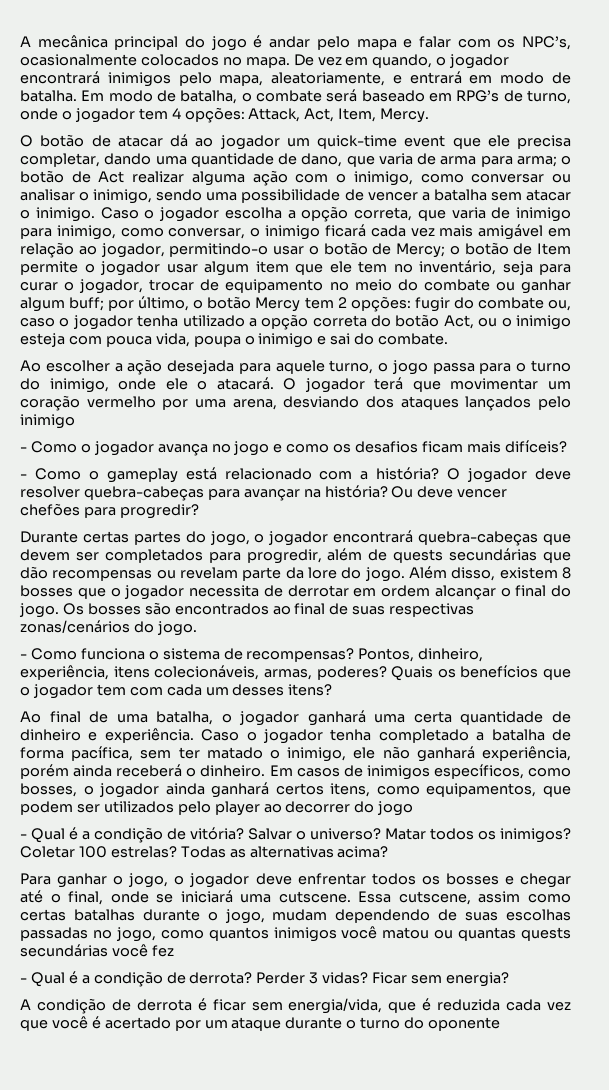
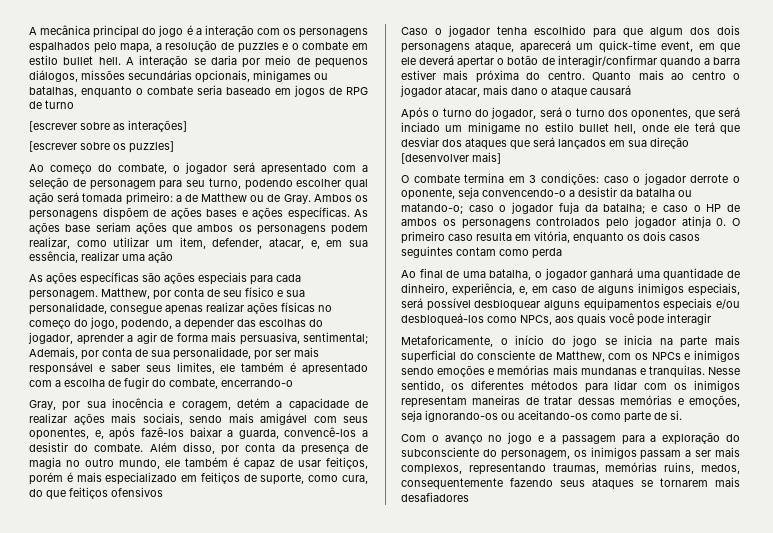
- A mecânica principal do jogo é andar pelo mapa e falar com os NPC’s, ocasionalmente colocados no mapa. De vez em quando, o jogador encontrará inimigos pelo mapa, aleatoriamente, e entrará em modo de batalha. Em modo de batalha, o combate será baseado em RPG’s de turno, onde o jogador tem 4 opções: Attack, Act, Item, Mercy.
- O botão de atacar dá ao jogador um quick-time event que ele precisa completar, dando uma quantidade de dano, que varia de arma para arma; o botão de Act realizar alguma ação com o inimigo, como conversar ou analisar o inimigo, sendo uma possibilidade de vencer a batalha sem atacar o inimigo. Caso o jogador escolha a opção correta, que varia de inimigo para inimigo, como conversar, o inimigo ficará cada vez mais amigável em relação ao jogador, permitindo-o usar o botão de Mercy; o botão de Item permite o jogador usar algum item que ele tem no inventário, seja para curar o jogador, trocar de equipamento no meio do combate ou ganhar algum buff; por último, o botão Mercy tem 2 opções: fugir do combate ou, caso o jogador tenha utilizado a opção correta do botão Act, ou o inimigo esteja com pouca vida, poupa o inimigo e sai do combate.
- Ao escolher a ação desejada para aquele turno, o jogo passa para o turno do inimigo, onde ele o atacará. O jogador terá que movimentar um coração vermelho por uma arena, desviando dos ataques lançados pelo inimigo
- - Como o jogador avança no jogo e como os desafios ficam mais difíceis?
- - Como o gameplay está relacionado com a história? O jogador deve resolver quebra-cabeças para avançar na história? Ou deve vencer chefões para progredir?
- Durante certas partes do jogo, o jogador encontrará quebra-cabeças que devem ser completados para progredir, além de quests secundárias que dão recompensas ou revelam parte da lore do jogo. Além disso, existem 8 bosses que o jogador necessita de derrotar em ordem alcançar o final do jogo. Os bosses são encontrados ao final de suas respectivas zonas/cenários do jogo.
- - Como funciona o sistema de recompensas? Pontos, dinheiro, experiência, itens colecionáveis, armas, poderes? Quais os benefícios que o jogador tem com cada um desses itens?
+ A mecânica principal do jogo é a interação com os personagens espalhados pelo mapa, a resolução de puzzles e o combate em estilo bullet hell. A interação se daria por meio de pequenos diálogos, missões secundárias opcionais, minigames ou batalhas, enquanto o combate seria baseado em jogos de RPG de turno
+ [escrever sobre as interações]
+ [escrever sobre os puzzles]
+ Ao começo do combate, o jogador será apresentado com a seleção de personagem para seu turno, podendo escolher qual ação será tomada primeiro: a de Matthew ou de Gray. Ambos os personagens dispõem de ações bases e ações específicas. As ações base seriam ações que ambos os personagens podem realizar, como utilizar um item, defender, atacar, e, em sua essência, realizar uma ação
+ As ações específicas são ações especiais para cada personagem. Matthew, por conta de seu físico e sua personalidade, consegue apenas realizar ações físicas no começo do jogo, podendo, a depender das escolhas do jogador, aprender a agir de forma mais persuasiva, sentimental; Ademais, por conta de sua personalidade, por ser mais responsável e saber seus limites, ele também é apresentado com a escolha de fugir do combate, encerrando-o
+ Gray, por sua inocência e coragem, detém a capacidade de realizar ações mais sociais, sendo mais amigável com seus oponentes, e, após fazê-los baixar a guarda, convencê-los a desistir do combate. Além disso, por conta da presença de magia no outro mundo, ele também é capaz de usar feitiços, porém é mais especializado em feitiços de suporte, como cura, do que feitiços ofensivos
+ Caso o jogador tenha escolhido para que algum dos dois personagens ataque, aparecerá um quick-time event, em que ele deverá apertar o botão de interagir/confirmar quando a barra estiver mais próxima do centro. Quanto mais ao centro o jogador atacar, mais dano o ataque causará
+ Após o turno do jogador, será o turno dos oponentes, que será inciado um minigame no estilo bullet hell, onde ele terá que desviar dos ataques que será lançados em sua direção [desenvolver mais]
+ O combate termina em 3 condições: caso o jogador derrote o oponente, seja convencendo-o a desistir da batalha ou matando-o; caso o jogador fuja da batalha; e caso o HP de ambos os personagens controlados pelo jogador atinja 0. O primeiro caso resulta em vitória, enquanto os dois casos seguintes contam como perda
- Ao final de uma batalha, o jogador ganhará uma certa quantidade de dinheiro e experiência. Caso o jogador tenha completado a batalha de forma pacífica, sem ter matado o inimigo, ele não ganhará experiência, porém ainda receberá o dinheiro. Em casos de inimigos específicos, como bosses, o jogador ainda ganhará certos itens, como equipamentos, que podem ser utilizados pelo player ao decorrer do jogo
- - Qual é a condição de vitória? Salvar o universo? Matar todos os inimigos? Coletar 100 estrelas? Todas as alternativas acima?
- Para ganhar o jogo, o jogador deve enfrentar todos os bosses e chegar até o final, onde se iniciará uma cutscene. Essa cutscene, assim como certas batalhas durante o jogo, mudam dependendo de suas escolhas passadas no jogo, como quantos inimigos você matou ou quantas quests secundárias você fez
- - Qual é a condição de derrota? Perder 3 vidas? Ficar sem energia?
- A condição de derrota é ficar sem energia/vida, que é reduzida cada vez que você é acertado por um ataque durante o turno do oponente
+ Ao final de uma batalha, o jogador ganhará uma quantidade de dinheiro, experiência, e, em caso de alguns inimigos especiais, será possível desbloquear alguns equipamentos especiais e/ou desbloqueá-los como NPCs, aos quais você pode interagir
+ Metaforicamente, o início do jogo se inicia na parte mais superficial do consciente de Matthew, com os NPCs e inimigos sendo emoções e memórias mais mundanas e tranquilas. Nesse sentido, os diferentes métodos para lidar com os inimigos representam maneiras de tratar dessas memórias e emoções, seja ignorando-os ou aceitando-os como parte de si.
+ Com o avanço no jogo e a passagem para a exploração do subconsciente do personagem, os inimigos passam a ser mais complexos, representando traumas, memórias ruins, medos, consequentemente fazendo seus ataques se tornarem mais desafiadores

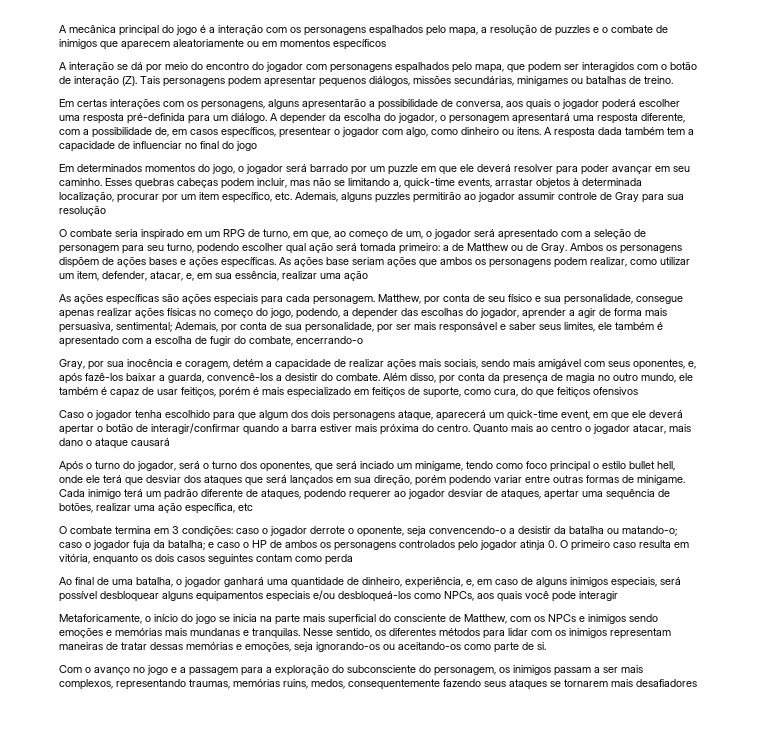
- A mecânica principal do jogo é a interação com os personagens espalhados pelo mapa, a resolução de puzzles e o combate em estilo bullet hell. A interação se daria por meio de pequenos diálogos, missões secundárias opcionais, minigames ou batalhas, enquanto o combate seria baseado em jogos de RPG de turno
- [escrever sobre as interações]
- [escrever sobre os puzzles]
- Ao começo do combate, o jogador será apresentado com a seleção de personagem para seu turno, podendo escolher qual ação será tomada primeiro: a de Matthew ou de Gray.
+ A mecânica principal do jogo é a interação com os personagens espalhados pelo mapa, a resolução de puzzles e o combate de inimigos que aparecem aleatoriamente ou em momentos específicos
+ A interação se dá por meio do encontro do jogador com personagens espalhados pelo mapa, que podem ser interagidos com o botão de interação (Z). Tais personagens podem apresentar pequenos diálogos, missões secundárias, minigames ou batalhas de treino.
+ Em certas interações com os personagens, alguns apresentarão a possibilidade de conversa, aos quais o jogador poderá escolher uma resposta pré-definida para um diálogo. A depender da escolha do jogador, o personagem apresentará uma resposta diferente, com a possibilidade de, em casos específicos, presentear o jogador com algo, como dinheiro ou itens. A resposta dada também tem a capacidade de influenciar no final do jogo
+ Em determinados momentos do jogo, o jogador será barrado por um puzzle em que ele deverá resolver para poder avançar em seu caminho. Esses quebras cabeças podem incluir, mas não se limitando a, quick-time events, arrastar objetos à determinada localização, procurar por um item específico, etc. Ademais, alguns puzzles permitirão ao jogador assumir controle de Gray para sua resolução
+ O combate seria inspirado em um RPG de turno, em que, ao começo de um, o jogador será apresentado com a seleção de personagem para seu turno, podendo escolher qual ação será tomada primeiro: a de Matthew ou de Gray.
- Após o turno do jogador, será o turno dos oponentes, que será inciado um minigame no estilo bullet hell, onde ele terá que desviar dos ataques que será lançados em sua direção [desenvolver mais]
+ Após o turno do jogador, será o turno dos oponentes, que será inciado um minigame, tendo como foco principal o estilo bullet hell, onde ele terá que desviar dos ataques que será lançados em sua direção, porém podendo variar entre outras formas de minigame. Cada inimigo terá um padrão diferente de ataques, podendo requerer ao jogador desviar de ataques, apertar uma sequência de botões, realizar uma ação específica, etc

